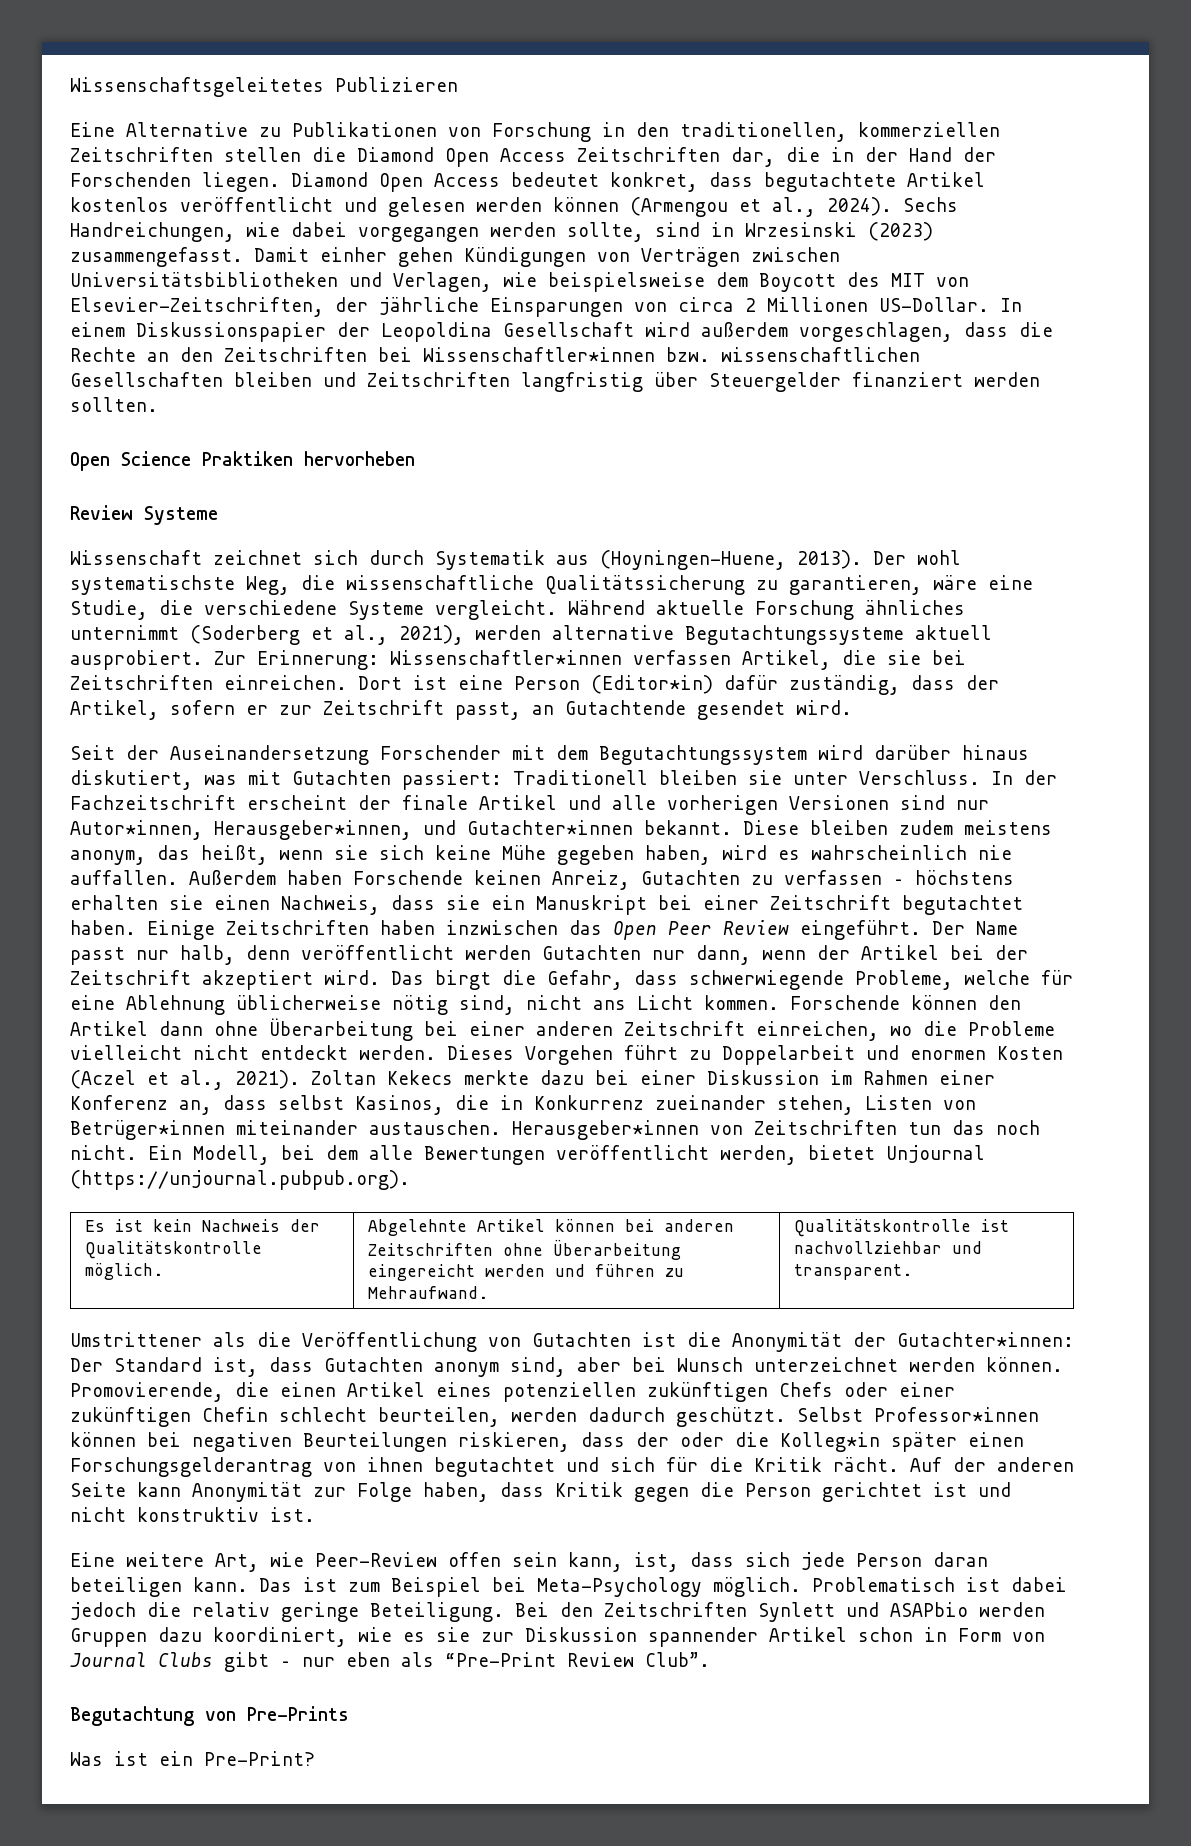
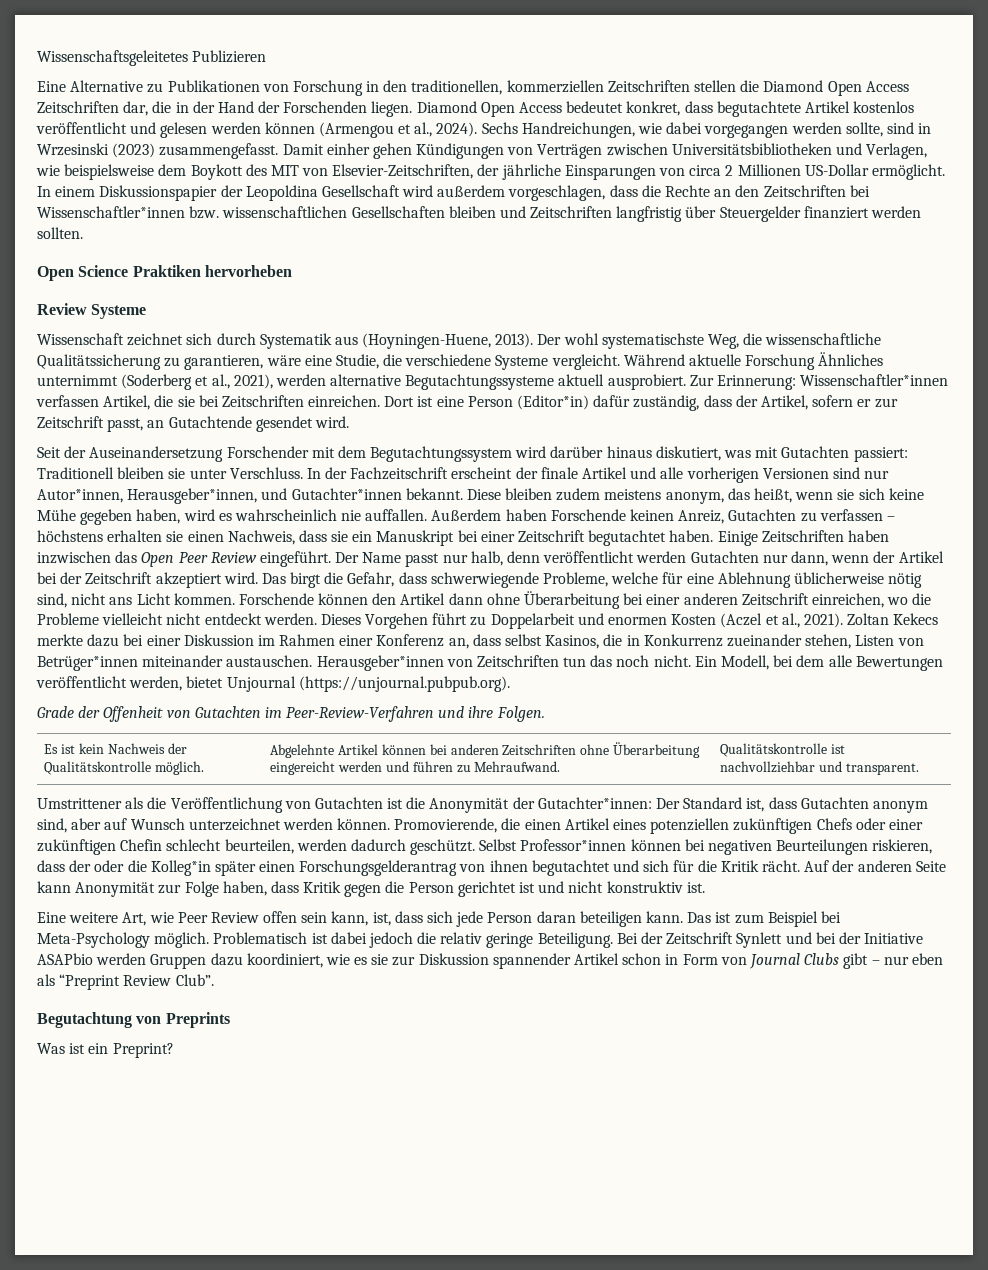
- Damit einher gehen Kündigungen von Verträgen zwischen Universitätsbibliotheken und Verlagen, wie beispielsweise dem Boycott des MIT von Elsevier-Zeitschriften, der jährliche Einsparungen von circa 2 Millionen US-Dollar.
+ Damit einher gehen Kündigungen von Verträgen zwischen Universitätsbibliotheken und Verlagen, wie beispielsweise dem Boykott des MIT von Elsevier-Zeitschriften, der jährliche Einsparungen von circa 2 Millionen US-Dollar ermöglicht.
- Während aktuelle Forschung ähnliches unternimmt (Soderberg et al., 2021), werden alternative Begutachtungssysteme aktuell ausprobiert.
+ Während aktuelle Forschung Ähnliches unternimmt (Soderberg et al., 2021), werden alternative Begutachtungssysteme aktuell ausprobiert.
+ Grade der Offenheit von Gutachten im Peer-Review-Verfahren und ihre Folgen.
- Umstrittener als die Veröffentlichung von Gutachten ist die Anonymität der Gutachter*innen: Der Standard ist, dass Gutachten anonym sind, aber bei Wunsch unterzeichnet werden können.
+ Umstrittener als die Veröffentlichung von Gutachten ist die Anonymität der Gutachter*innen: Der Standard ist, dass Gutachten anonym sind, aber auf Wunsch unterzeichnet werden können.
- Eine weitere Art, wie Peer-Review offen sein kann, ist, dass sich jede Person daran beteiligen kann.
+ Eine weitere Art, wie Peer Review offen sein kann, ist, dass sich jede Person daran beteiligen kann.
- Bei den Zeitschriften Synlett und ASAPbio werden Gruppen dazu koordiniert, wie es sie zur Diskussion spannender Artikel schon in Form von Journal Clubs gibt – nur eben als “Pre-Print Review Club”.
+ Bei der Zeitschrift Synlett und bei der Initiative ASAPbio werden Gruppen dazu koordiniert, wie es sie zur Diskussion spannender Artikel schon in Form von Journal Clubs gibt – nur eben als “Preprint Review Club”.
- Begutachtung von Pre-Prints
+ Begutachtung von Preprints
- Was ist ein Pre-Print?
+ Was ist ein Preprint?

